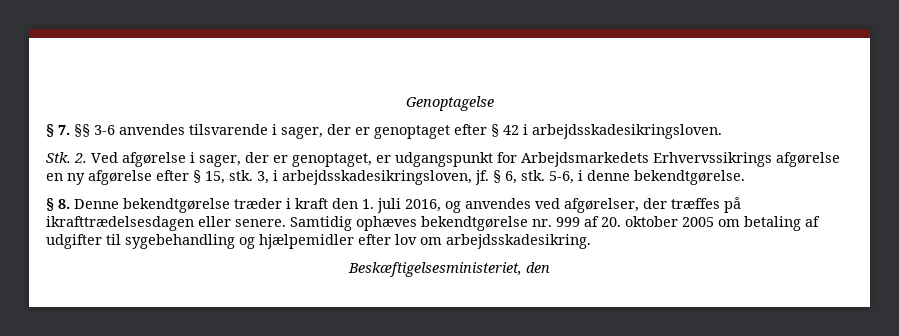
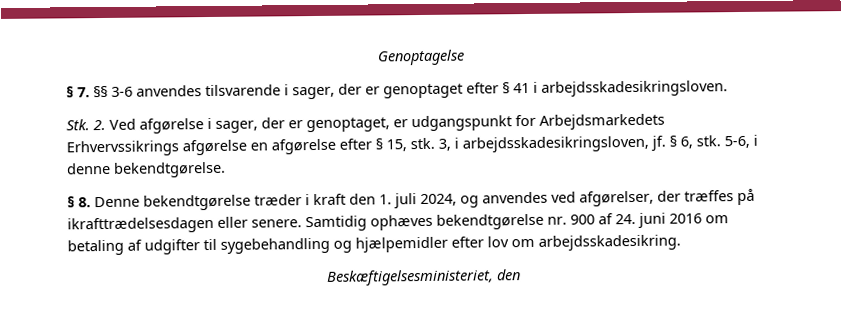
- § 7. §§ 3-6 anvendes tilsvarende i sager, der er genoptaget efter § 42 i arbejdsskadesikringsloven.
+ § 7. §§ 3-6 anvendes tilsvarende i sager, der er genoptaget efter § 41 i arbejdsskadesikringsloven.
- Stk. 2. Ved afgørelse i sager, der er genoptaget, er udgangspunkt for Arbejdsmarkedets Erhvervssikrings afgørelse en ny afgørelse efter § 15, stk.
+ Stk. 2. Ved afgørelse i sager, der er genoptaget, er udgangspunkt for Arbejdsmarkedets Erhvervssikrings afgørelse en afgørelse efter § 15, stk.
- § 8. Denne bekendtgørelse træder i kraft den 1. juli 2016, og anvendes ved afgørelser, der træffes på ikrafttrædelsesdagen eller senere.
+ § 8. Denne bekendtgørelse træder i kraft den 1. juli 2024, og anvendes ved afgørelser, der træffes på ikrafttrædelsesdagen eller senere.
- Samtidig ophæves bekendtgørelse nr. 999 af 20. oktober 2005 om betaling af udgifter til sygebehandling og hjælpemidler efter lov om arbejdsskadesikring.
+ Samtidig ophæves bekendtgørelse nr. 900 af 24. juni 2016 om betaling af udgifter til sygebehandling og hjælpemidler efter lov om arbejdsskadesikring.

